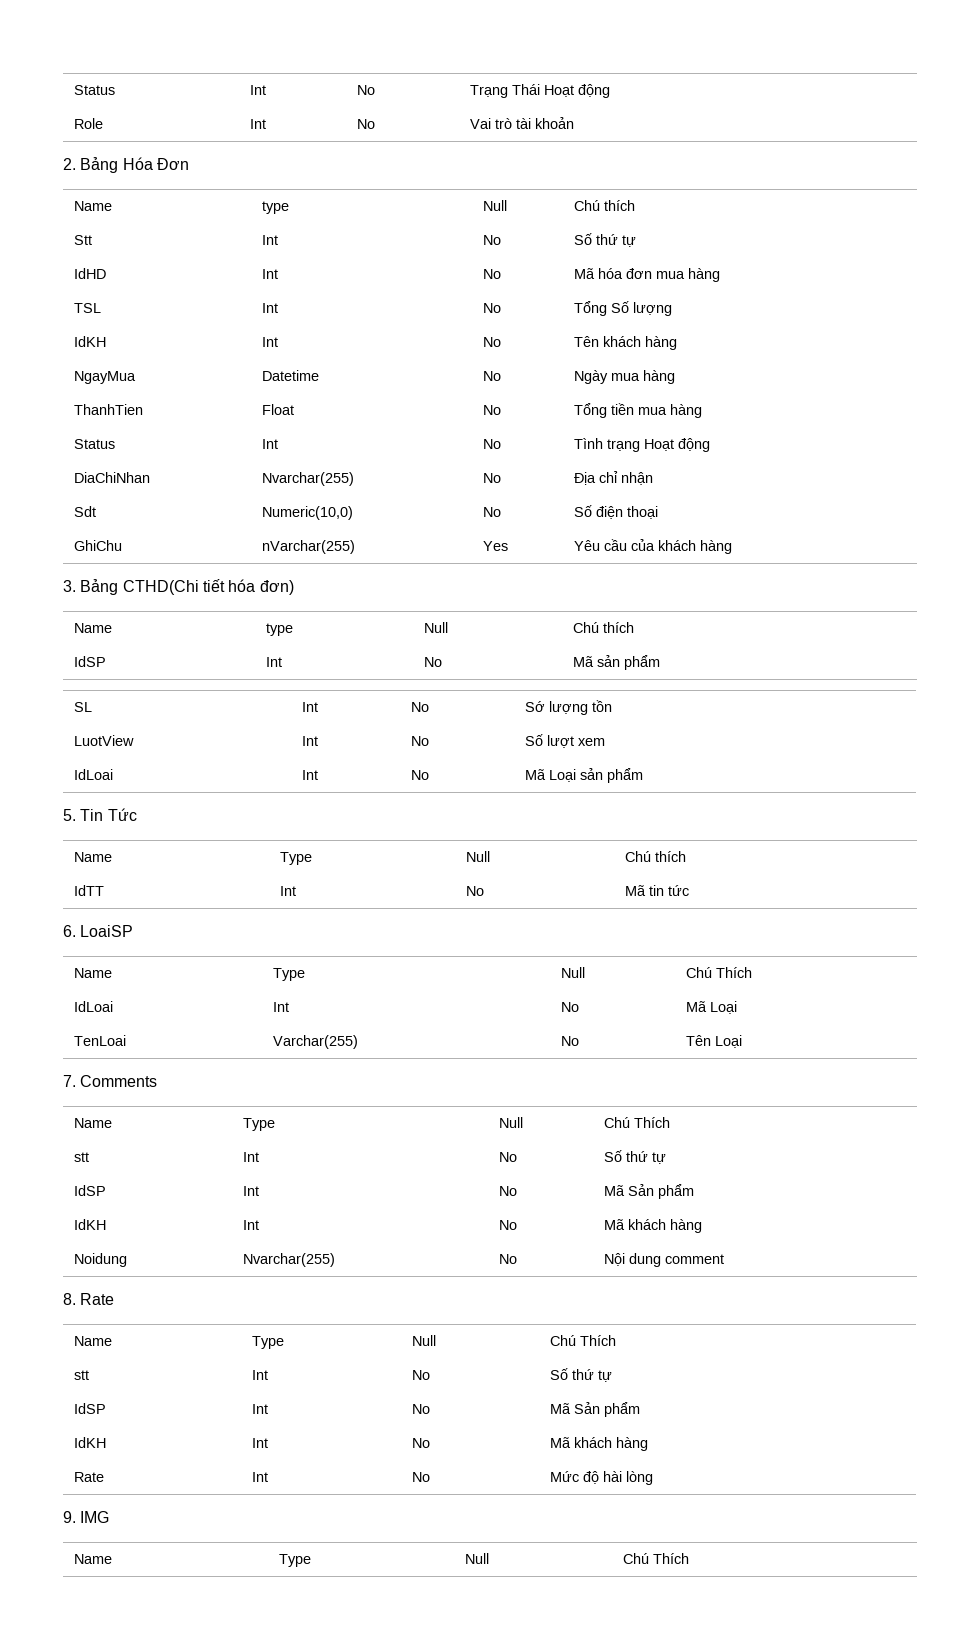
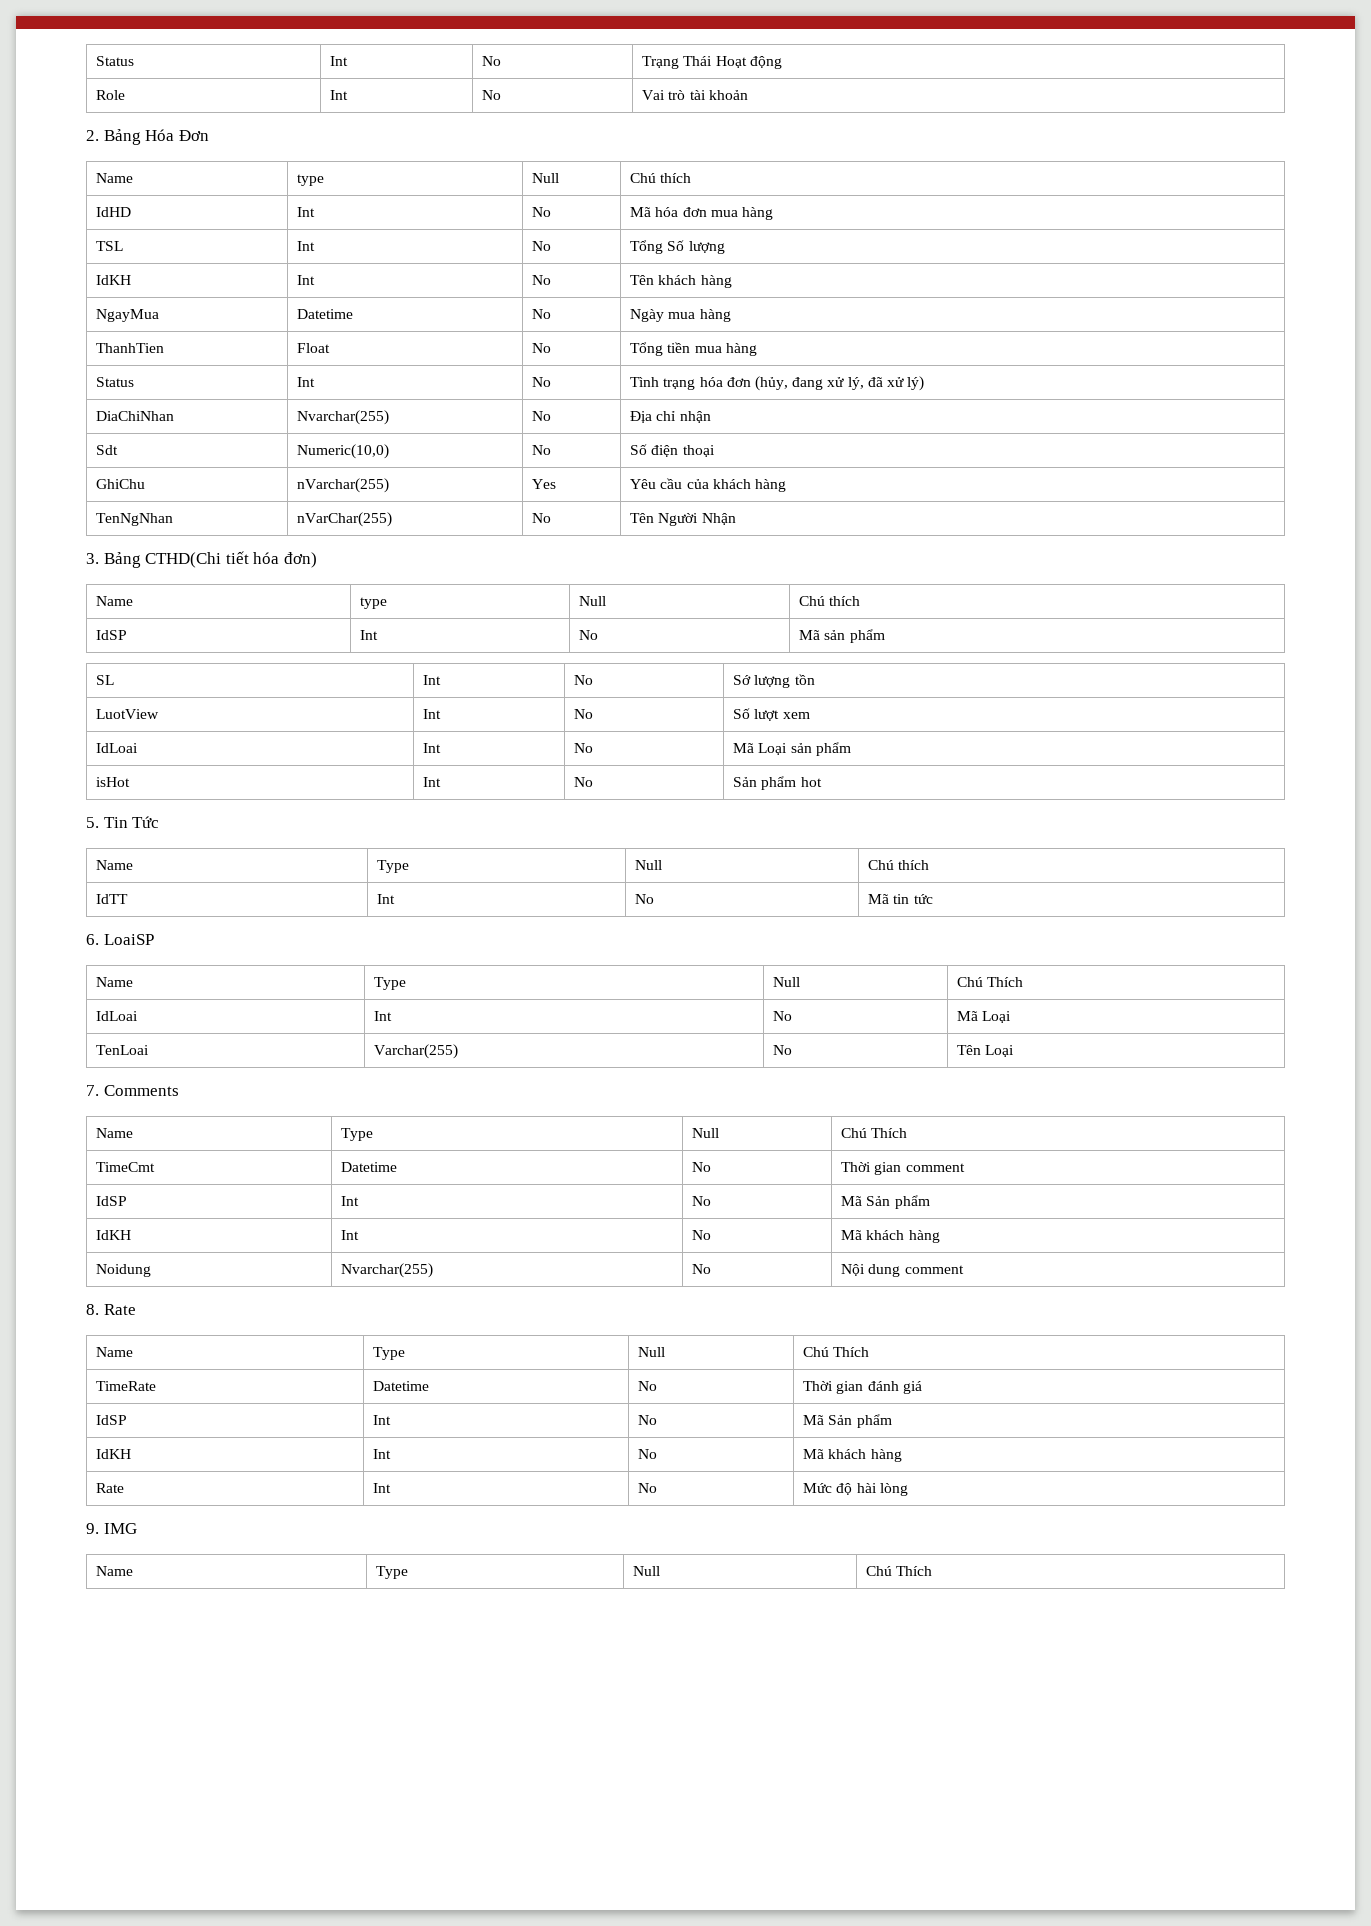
- Stt | Int | No | Số thứ tự
- Status | Int | No | Tình trạng Hoạt động
+ Status | Int | No | Tình trạng hóa đơn (hủy, đang xử lý, đã xử lý)
+ TenNgNhan | nVarChar(255) | No | Tên Người Nhận
+ isHot | Int | No | Sản phẩm hot
  7. Comments
  Name | Type | Null | Chú Thích
- stt | Int | No | Số thứ tự
+ TimeCmt | Datetime | No | Thời gian comment
  8. Rate
  Name | Type | Null | Chú Thích
- stt | Int | No | Số thứ tự
+ TimeRate | Datetime | No | Thời gian đánh giá

